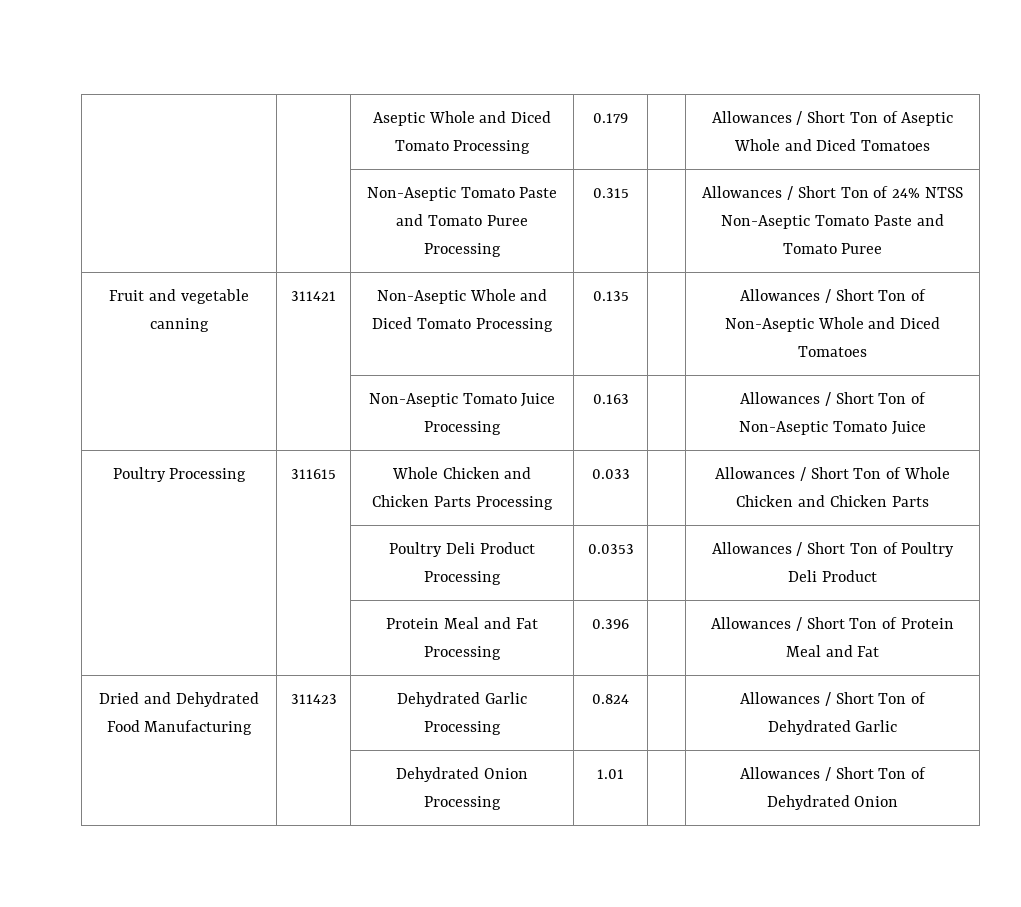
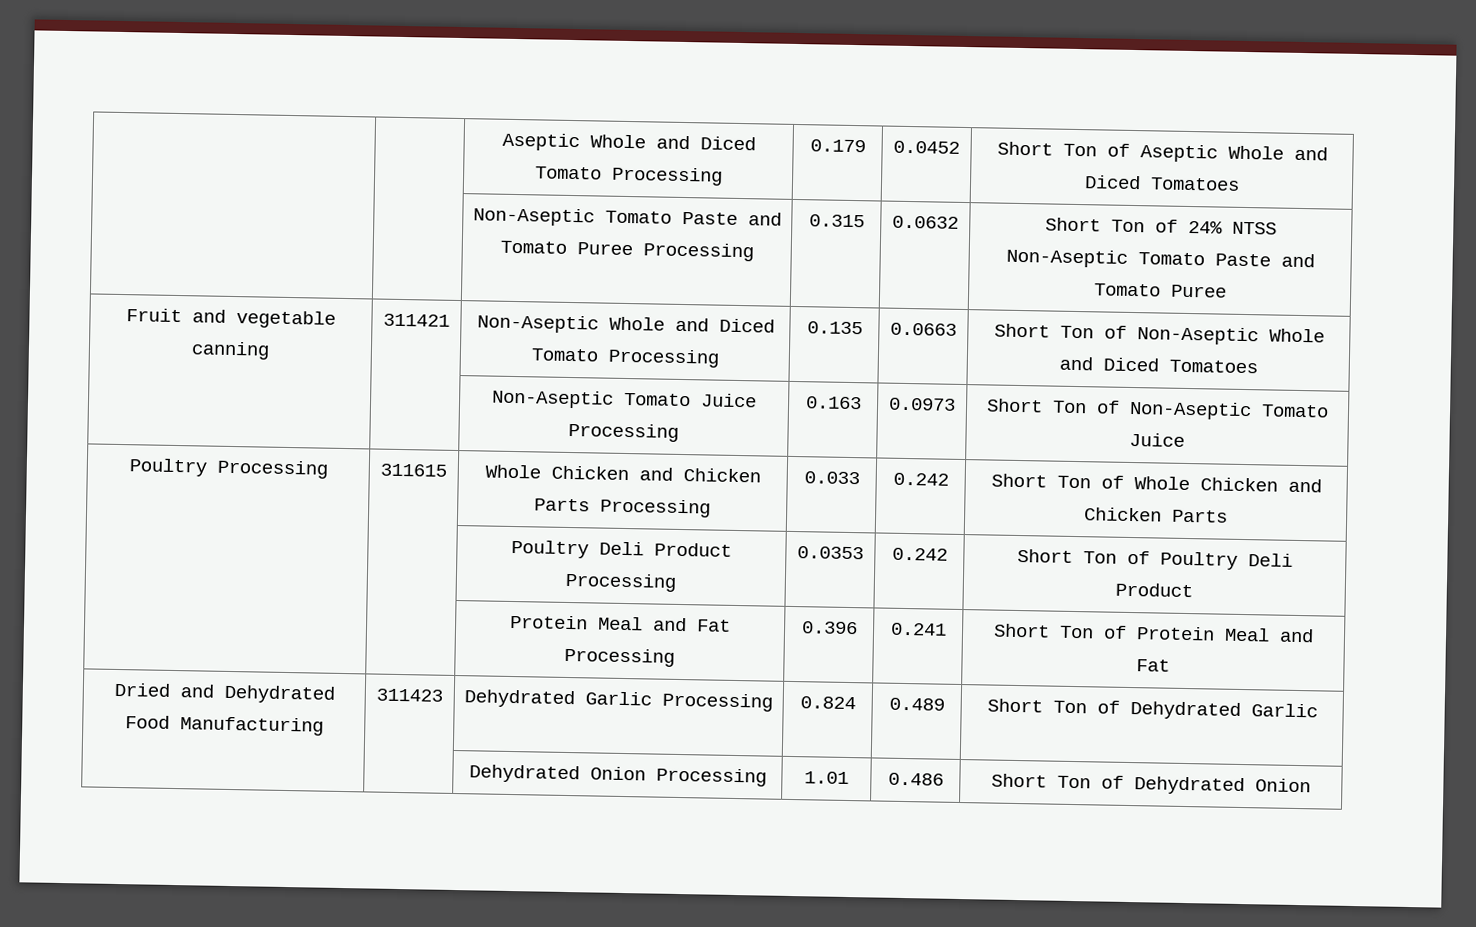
- | | Aseptic Whole and Diced Tomato Processing | 0.179 | | Allowances / Short Ton of Aseptic Whole and Diced Tomatoes
+ | | Aseptic Whole and Diced Tomato Processing | 0.179 | 0.0452 | Short Ton of Aseptic Whole and Diced Tomatoes
- | | Non-Aseptic Tomato Paste and Tomato Puree Processing | 0.315 | | Allowances / Short Ton of 24% NTSS Non-Aseptic Tomato Paste and Tomato Puree
+ | | Non-Aseptic Tomato Paste and Tomato Puree Processing | 0.315 | 0.0632 | Short Ton of 24% NTSS Non-Aseptic Tomato Paste and Tomato Puree
- Fruit and vegetable canning | 311421 | Non-Aseptic Whole and Diced Tomato Processing | 0.135 | | Allowances / Short Ton of Non-Aseptic Whole and Diced Tomatoes
+ Fruit and vegetable canning | 311421 | Non-Aseptic Whole and Diced Tomato Processing | 0.135 | 0.0663 | Short Ton of Non-Aseptic Whole and Diced Tomatoes
- | | Non-Aseptic Tomato Juice Processing | 0.163 | | Allowances / Short Ton of Non-Aseptic Tomato Juice
+ | | Non-Aseptic Tomato Juice Processing | 0.163 | 0.0973 | Short Ton of Non-Aseptic Tomato Juice
- Poultry Processing | 311615 | Whole Chicken and Chicken Parts Processing | 0.033 | | Allowances / Short Ton of Whole Chicken and Chicken Parts
+ Poultry Processing | 311615 | Whole Chicken and Chicken Parts Processing | 0.033 | 0.242 | Short Ton of Whole Chicken and Chicken Parts
- | | Poultry Deli Product Processing | 0.0353 | | Allowances / Short Ton of Poultry Deli Product
+ | | Poultry Deli Product Processing | 0.0353 | 0.242 | Short Ton of Poultry Deli Product
- | | Protein Meal and Fat Processing | 0.396 | | Allowances / Short Ton of Protein Meal and Fat
+ | | Protein Meal and Fat Processing | 0.396 | 0.241 | Short Ton of Protein Meal and Fat
- Dried and Dehydrated Food Manufacturing | 311423 | Dehydrated Garlic Processing | 0.824 | | Allowances / Short Ton of Dehydrated Garlic
+ Dried and Dehydrated Food Manufacturing | 311423 | Dehydrated Garlic Processing | 0.824 | 0.489 | Short Ton of Dehydrated Garlic
- | | Dehydrated Onion Processing | 1.01 | | Allowances / Short Ton of Dehydrated Onion
+ | | Dehydrated Onion Processing | 1.01 | 0.486 | Short Ton of Dehydrated Onion

